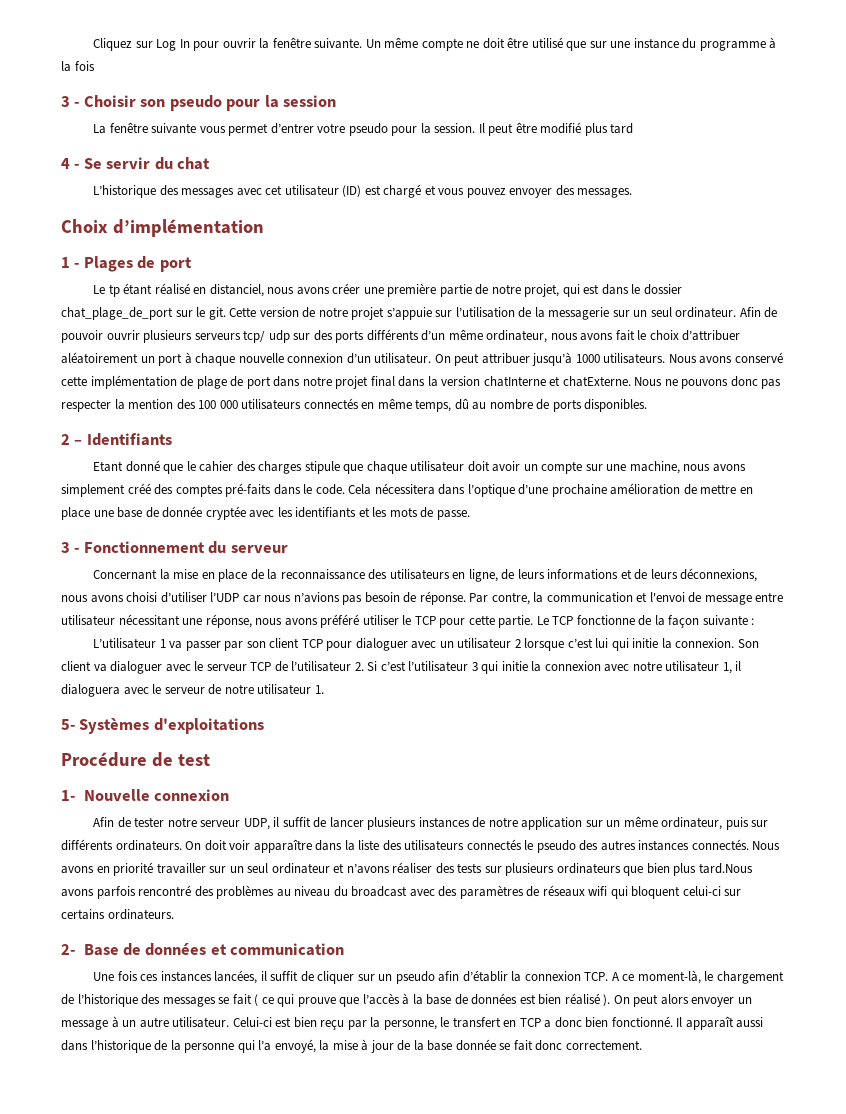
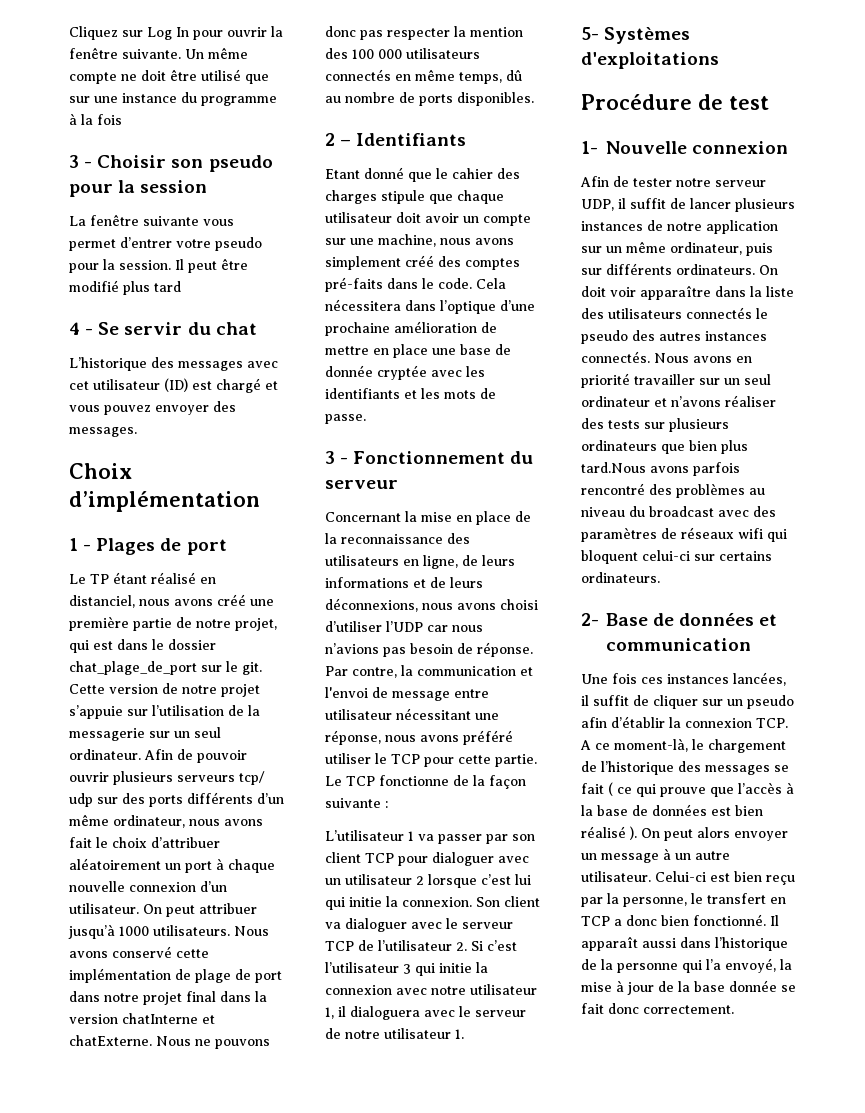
- Le tp étant réalisé en distanciel, nous avons créer une première partie de notre projet, qui est dans le dossier chat_plage_de_port sur le git.
+ Le TP étant réalisé en distanciel, nous avons créé une première partie de notre projet, qui est dans le dossier chat_plage_de_port sur le git.

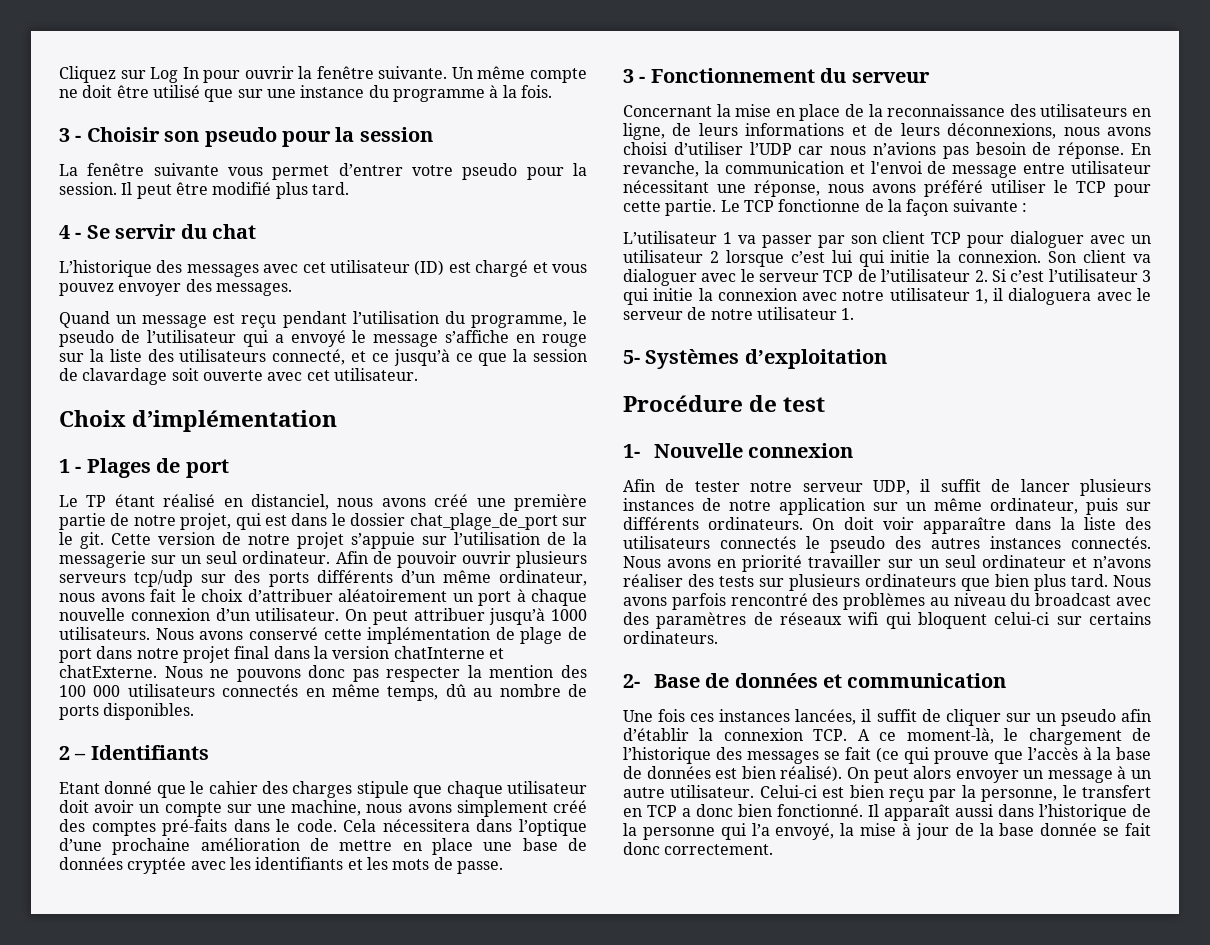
- Un même compte ne doit être utilisé que sur une instance du programme à la fois
+ Un même compte ne doit être utilisé que sur une instance du programme à la fois.
- Il peut être modifié plus tard
+ Il peut être modifié plus tard.
+ Quand un message est reçu pendant l’utilisation du programme, le pseudo de l’utilisateur qui a envoyé le message s’affiche en rouge sur la liste des utilisateurs connecté, et ce jusqu’à ce que la session de clavardage soit ouverte avec cet utilisateur.
- Afin de pouvoir ouvrir plusieurs serveurs tcp/ udp sur des ports différents d’un même ordinateur, nous avons fait le choix d’attribuer aléatoirement un port à chaque nouvelle connexion d’un utilisateur.
+ Afin de pouvoir ouvrir plusieurs serveurs tcp/udp sur des ports différents d’un même ordinateur, nous avons fait le choix d’attribuer aléatoirement un port à chaque nouvelle connexion d’un utilisateur.
- Cela nécessitera dans l’optique d’une prochaine amélioration de mettre en place une base de donnée cryptée avec les identifiants et les mots de passe.
+ Cela nécessitera dans l’optique d’une prochaine amélioration de mettre en place une base de données cryptée avec les identifiants et les mots de passe.
- Par contre, la communication et l'envoi de message entre utilisateur nécessitant une réponse, nous avons préféré utiliser le TCP pour cette partie.
+ En revanche, la communication et l'envoi de message entre utilisateur nécessitant une réponse, nous avons préféré utiliser le TCP pour cette partie.
- 5- Systèmes d'exploitations
+ 5- Systèmes d’exploitation
- Nous avons en priorité travailler sur un seul ordinateur et n’avons réaliser des tests sur plusieurs ordinateurs que bien plus tard.Nous avons parfois rencontré des problèmes au niveau du broadcast avec des paramètres de réseaux wifi qui bloquent celui-ci sur certains ordinateurs.
+ Nous avons en priorité travailler sur un seul ordinateur et n’avons réaliser des tests sur plusieurs ordinateurs que bien plus tard. Nous avons parfois rencontré des problèmes au niveau du broadcast avec des paramètres de réseaux wifi qui bloquent celui-ci sur certains ordinateurs.
- Une fois ces instances lancées, il suffit de cliquer sur un pseudo afin d’établir la connexion TCP. A ce moment-là, le chargement de l’historique des messages se fait ( ce qui prouve que l’accès à la base de données est bien réalisé ).
+ Une fois ces instances lancées, il suffit de cliquer sur un pseudo afin d’établir la connexion TCP. A ce moment-là, le chargement de l’historique des messages se fait (ce qui prouve que l’accès à la base de données est bien réalisé).

